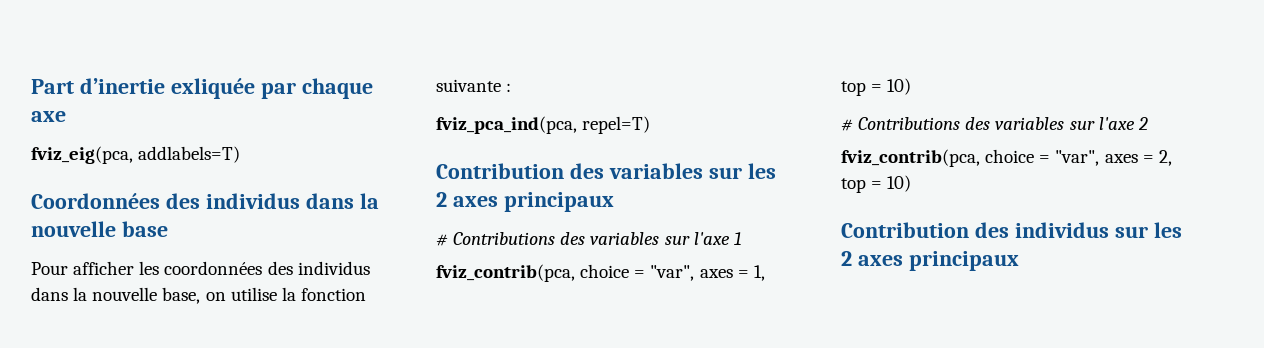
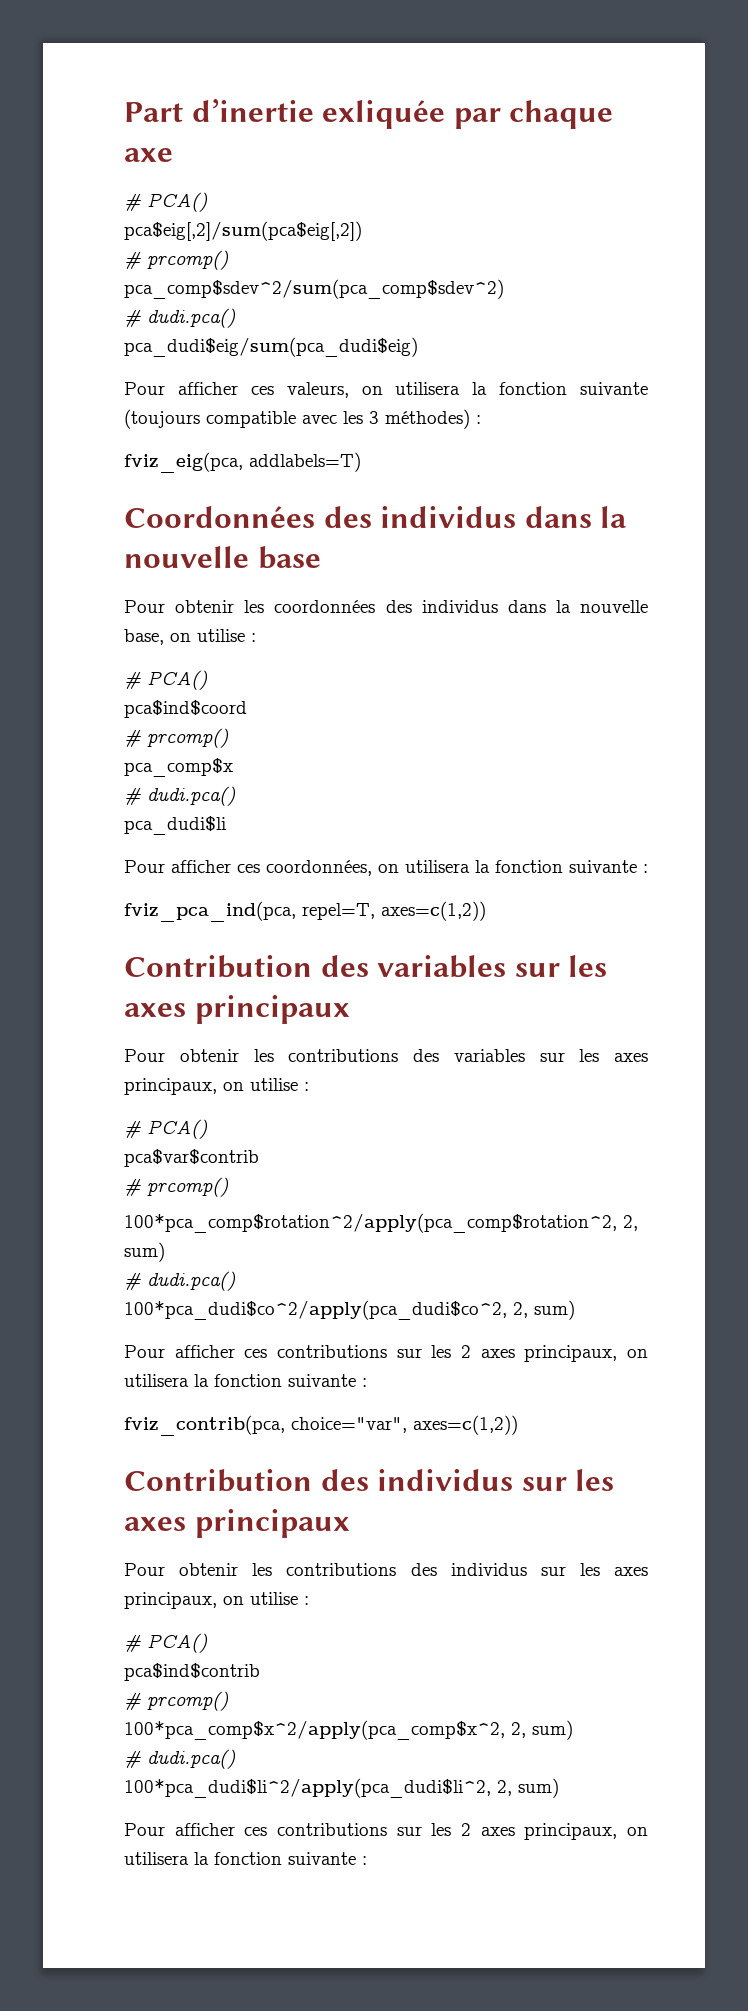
  Part d’inertie exliquée par chaque axe
+ # PCA()
+ pca$eig[,2]/sum(pca$eig[,2])
+ # prcomp()
+ pca_comp$sdev^2/sum(pca_comp$sdev^2)
+ # dudi.pca()
+ pca_dudi$eig/sum(pca_dudi$eig)
+ Pour afficher ces valeurs, on utilisera la fonction suivante (toujours compatible avec les 3 méthodes) :
- Pour afficher les coordonnées des individus dans la nouvelle base, on utilise la fonction suivante :
+ Pour obtenir les coordonnées des individus dans la nouvelle base, on utilise :
+ # PCA()
+ pca$ind$coord
+ # prcomp()
+ pca_comp$x
+ # dudi.pca()
+ pca_dudi$li
+ Pour afficher ces coordonnées, on utilisera la fonction suivante :
- fviz_pca_ind(pca, repel=T)
+ fviz_pca_ind(pca, repel=T, axes=c(1,2))
- Contribution des variables sur les 2 axes principaux
- # Contributions des variables sur l'axe 1
- fviz_contrib(pca, choice = "var", axes = 1, top = 10)
- # Contributions des variables sur l'axe 2
- fviz_contrib(pca, choice = "var", axes = 2, top = 10)
+ Contribution des variables sur les axes principaux
+ Pour obtenir les contributions des variables sur les axes principaux, on utilise :
+ # PCA()
+ pca$var$contrib
+ # prcomp()
+ 100*pca_comp$rotation^2/apply(pca_comp$rotation^2, 2, sum)
+ # dudi.pca()
+ 100*pca_dudi$co^2/apply(pca_dudi$co^2, 2, sum)
+ Pour afficher ces contributions sur les 2 axes principaux, on utilisera la fonction suivante :
+ fviz_contrib(pca, choice="var", axes=c(1,2))
- Contribution des individus sur les 2 axes principaux
+ Contribution des individus sur les axes principaux
+ Pour obtenir les contributions des individus sur les axes principaux, on utilise :
+ # PCA()
+ pca$ind$contrib
+ # prcomp()
+ 100*pca_comp$x^2/apply(pca_comp$x^2, 2, sum)
+ # dudi.pca()
+ 100*pca_dudi$li^2/apply(pca_dudi$li^2, 2, sum)
+ Pour afficher ces contributions sur les 2 axes principaux, on utilisera la fonction suivante :

